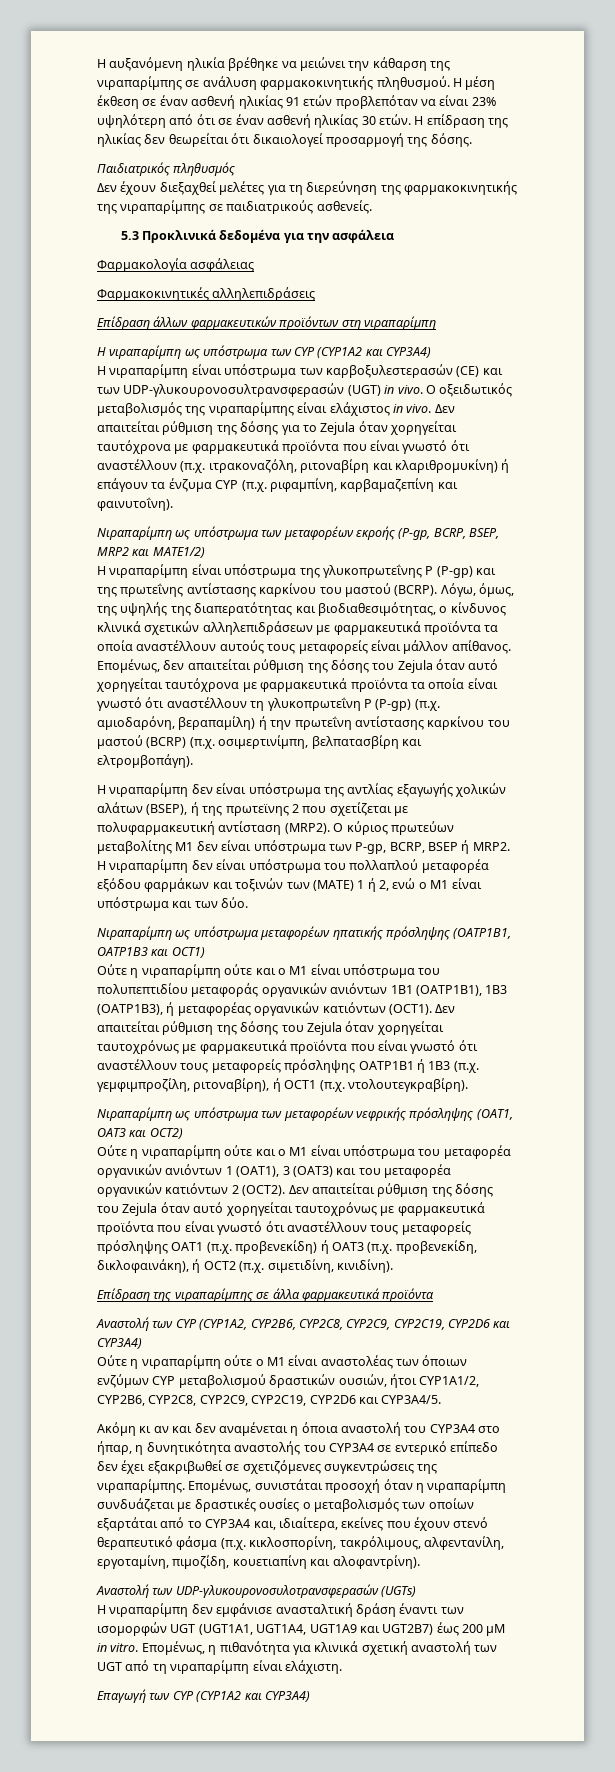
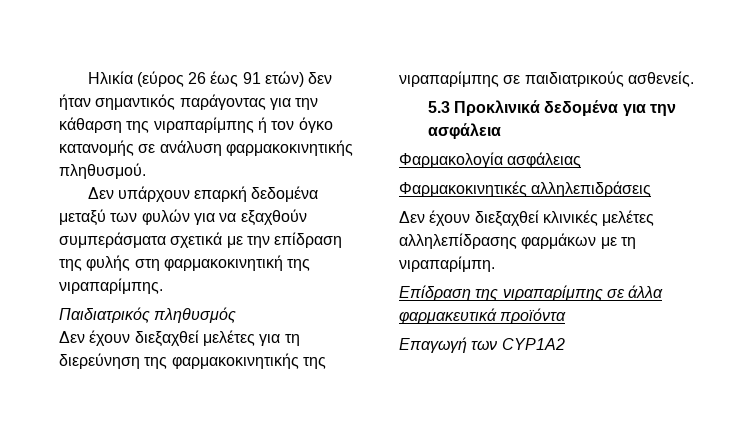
- Η αυξανόμενη ηλικία βρέθηκε να μειώνει την κάθαρση της νιραπαρίμπης σε ανάλυση φαρμακοκινητικής πληθυσμού. Η μέση έκθεση σε έναν ασθενή ηλικίας 91 ετών προβλεπόταν να είναι 23% υψηλότερη από ότι σε έναν ασθενή ηλικίας 30 ετών. Η επίδραση της ηλικίας δεν θεωρείται ότι δικαιολογεί προσαρμογή της δόσης.
+ Hλικία (εύρος 26 έως 91 ετών) δεν ήταν σημαντικός παράγοντας για την κάθαρση της νιραπαρίμπης ή τον όγκο κατανομής σε ανάλυση φαρμακοκινητικής πληθυσμού.
+ Δεν υπάρχουν επαρκή δεδομένα μεταξύ των φυλών για να εξαχθούν συμπεράσματα σχετικά με την επίδραση της φυλής στη φαρμακοκινητική της νιραπαρίμπης.
- Επίδραση άλλων φαρμακευτικών προϊόντων στη νιραπαρίμπη
- Η νιραπαρίμπη ως υπόστρωμα των CYP (CYP1A2 και CYP3A4)
- Η νιραπαρίμπη είναι υπόστρωμα των καρβοξυλεστερασών (CE) και των UDP-γλυκουρονοσυλτρανσφερασών (UGT) in vivo. Ο οξειδωτικός μεταβολισμός της νιραπαρίμπης είναι ελάχιστος in vivo. Δεν απαιτείται ρύθμιση της δόσης για το Zejula όταν χορηγείται ταυτόχρονα με φαρμακευτικά προϊόντα που είναι γνωστό ότι αναστέλλουν (π.χ. ιτρακοναζόλη, ριτοναβίρη και κλαριθρομυκίνη) ή επάγουν τα ένζυμα CYP (π.χ. ριφαμπίνη, καρβαμαζεπίνη και φαινυτοΐνη).
- Νιραπαρίμπη ως υπόστρωμα των μεταφορέων εκροής (P-gp, BCRP, BSEP, MRP2 και ΜΑΤΕ1/2)
- Η νιραπαρίμπη είναι υπόστρωμα της γλυκοπρωτεΐνης Ρ (P-gp) και της πρωτεΐνης αντίστασης καρκίνου του μαστού (BCRP). Λόγω, όμως, της υψηλής της διαπερατότητας και βιοδιαθεσιμότητας, ο κίνδυνος κλινικά σχετικών αλληλεπιδράσεων με φαρμακευτικά προϊόντα τα οποία αναστέλλουν αυτούς τους μεταφορείς είναι μάλλον απίθανος. Επομένως, δεν απαιτείται ρύθμιση της δόσης του Zejula όταν αυτό χορηγείται ταυτόχρονα με φαρμακευτικά προϊόντα τα οποία είναι γνωστό ότι αναστέλλουν τη γλυκοπρωτεΐνη Ρ (P-gp) (π.χ. αμιοδαρόνη, βεραπαμίλη) ή την πρωτεΐνη αντίστασης καρκίνου του μαστού (BCRP) (π.χ. οσιμερτινίμπη, βελπατασβίρη και ελτρομβοπάγη).
- Η νιραπαρίμπη δεν είναι υπόστρωμα της αντλίας εξαγωγής χολικών αλάτων (BSEP), ή της πρωτεϊνης 2 που σχετίζεται με πολυφαρμακευτική αντίσταση (MRP2). Ο κύριος πρωτεύων μεταβολίτης M1 δεν είναι υπόστρωμα των P-gp, BCRP, BSEP ή MRP2. Η νιραπαρίμπη δεν είναι υπόστρωμα του πολλαπλού μεταφορέα εξόδου φαρμάκων και τοξινών των (MATE) 1 ή 2, ενώ ο Μ1 είναι υπόστρωμα και των δύο.
- Νιραπαρίμπη ως υπόστρωμα μεταφορέων ηπατικής πρόσληψης (OATP1B1, OATP1B3 και OCT1)
- Ούτε η νιραπαρίμπη ούτε και ο Μ1 είναι υπόστρωμα του πολυπεπτιδίου μεταφοράς οργανικών ανιόντων 1B1 (OATP1B1), 1B3 (OATP1B3), ή μεταφορέας οργανικών κατιόντων (OCT1). Δεν απαιτείται ρύθμιση της δόσης του Zejula όταν χορηγείται ταυτοχρόνως με φαρμακευτικά προϊόντα που είναι γνωστό ότι αναστέλλουν τους μεταφορείς πρόσληψης OATP1B1 ή 1B3 (π.χ. γεμφιμπροζίλη, ριτοναβίρη), ή OCT1 (π.χ. ντολουτεγκραβίρη).
- Νιραπαρίμπη ως υπόστρωμα των μεταφορέων νεφρικής πρόσληψης (OAT1, OAT3 και OCT2)
- Ούτε η νιραπαρίμπη ούτε και ο M1 είναι υπόστρωμα του μεταφορέα οργανικών ανιόντων 1 (OAT1), 3 (OAT3) και του μεταφορέα οργανικών κατιόντων 2 (OCT2). Δεν απαιτείται ρύθμιση της δόσης του Zejula όταν αυτό χορηγείται ταυτοχρόνως με φαρμακευτικά προϊόντα που είναι γνωστό ότι αναστέλλουν τους μεταφορείς πρόσληψης OAT1 (π.χ. προβενεκίδη) ή OAT3 (π.χ. προβενεκίδη, δικλοφαινάκη), ή OCT2 (π.χ. σιμετιδίνη, κινιδίνη).
+ Δεν έχουν διεξαχθεί κλινικές μελέτες αλληλεπίδρασης φαρμάκων με τη νιραπαρίμπη.
- Αναστολή των CYP (CYP1A2, CYP2B6, CYP2C8, CYP2C9, CYP2C19, CYP2D6 και CYP3A4)
- Ούτε η νιραπαρίμπη ούτε ο Μ1 είναι αναστολέας των όποιων ενζύμων CYP μεταβολισμού δραστικών ουσιών, ήτοι CYP1A1/2, CYP2B6, CYP2C8, CYP2C9, CYP2C19, CYP2D6 και CYP3A4/5.
- Ακόμη κι αν και δεν αναμένεται η όποια αναστολή του CYP3A4 στο ήπαρ, η δυνητικότητα αναστολής του CYP3A4 σε εντερικό επίπεδο δεν έχει εξακριβωθεί σε σχετιζόμενες συγκεντρώσεις της νιραπαρίμπης. Επομένως, συνιστάται προσοχή όταν η νιραπαρίμπη συνδυάζεται με δραστικές ουσίες ο μεταβολισμός των οποίων εξαρτάται από το CYP3A4 και, ιδιαίτερα, εκείνες που έχουν στενό θεραπευτικό φάσμα (π.χ. κικλοσπορίνη, τακρόλιμους, αλφεντανίλη, εργοταμίνη, πιμοζίδη, κουετιαπίνη και αλοφαντρίνη).
- Αναστολή των UDP-γλυκουρονοσυλοτρανσφερασών (UGTs)
- Η νιραπαρίμπη δεν εμφάνισε ανασταλτική δράση έναντι των ισομορφών UGT (UGT1A1, UGT1A4, UGT1A9 και UGT2B7) έως 200 μΜ in vitro. Επομένως, η πιθανότητα για κλινικά σχετική αναστολή των UGT από τη νιραπαρίμπη είναι ελάχιστη.
- Επαγωγή των CYP (CYP1A2 και CYP3A4)
+ Επαγωγή των CYP1A2

